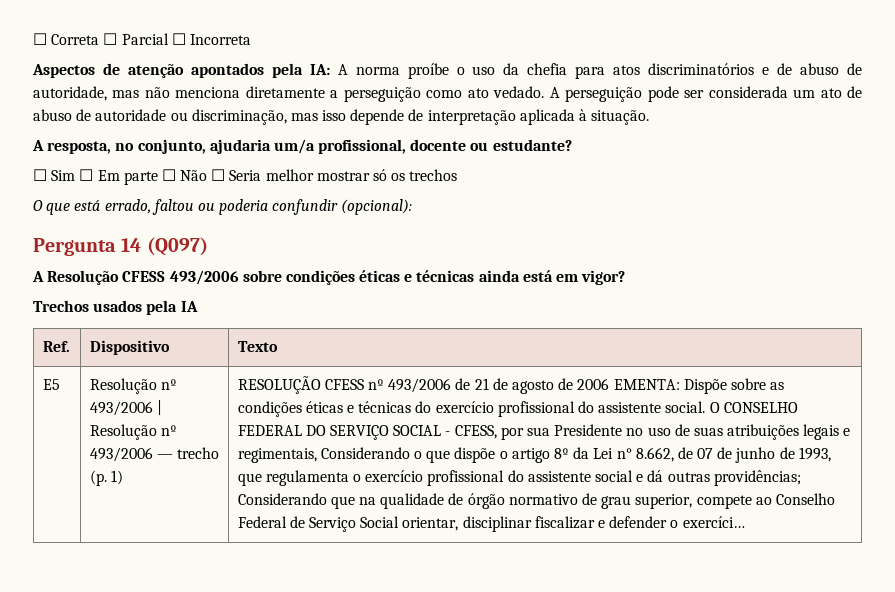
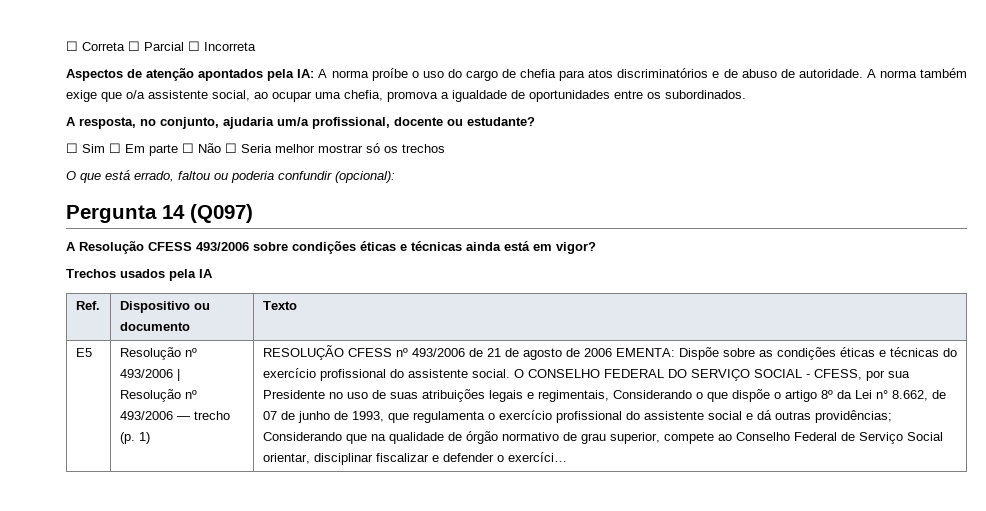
- Aspectos de atenção apontados pela IA: A norma proíbe o uso da chefia para atos discriminatórios e de abuso de autoridade, mas não menciona diretamente a perseguição como ato vedado. A perseguição pode ser considerada um ato de abuso de autoridade ou discriminação, mas isso depende de interpretação aplicada à situação.
+ Aspectos de atenção apontados pela IA: A norma proíbe o uso do cargo de chefia para atos discriminatórios e de abuso de autoridade. A norma também exige que o/a assistente social, ao ocupar uma chefia, promova a igualdade de oportunidades entre os subordinados.
- Ref. | Dispositivo | Texto
+ Ref. | Dispositivo ou documento | Texto

